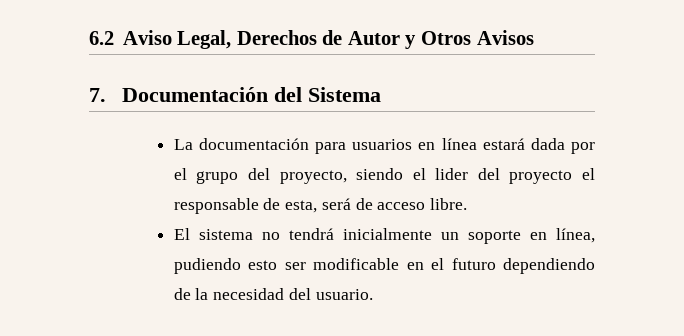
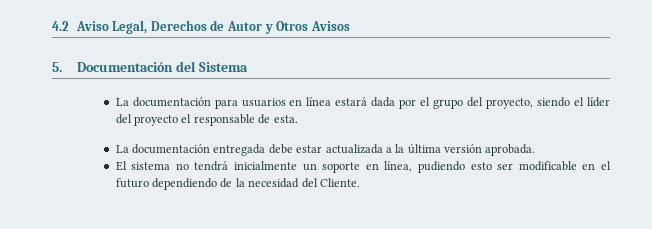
- 6.2 Aviso Legal, Derechos de Autor y Otros Avisos
+ 4.2 Aviso Legal, Derechos de Autor y Otros Avisos
- 7. Documentación del Sistema
+ 5. Documentación del Sistema
- La documentación para usuarios en línea estará dada por el grupo del proyecto, siendo el lider del proyecto el responsable de esta, será de acceso libre.
+ La documentación para usuarios en línea estará dada por el grupo del proyecto, siendo el líder del proyecto el responsable de esta.
+ La documentación entregada debe estar actualizada a la última versión aprobada.
- El sistema no tendrá inicialmente un soporte en línea, pudiendo esto ser modificable en el futuro dependiendo de la necesidad del usuario.
+ El sistema no tendrá inicialmente un soporte en línea, pudiendo esto ser modificable en el futuro dependiendo de la necesidad del Cliente.

